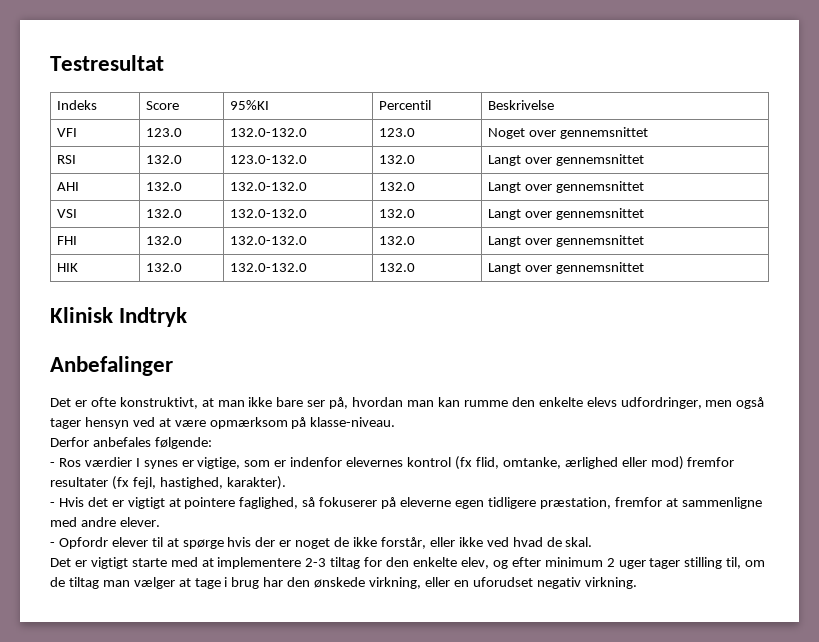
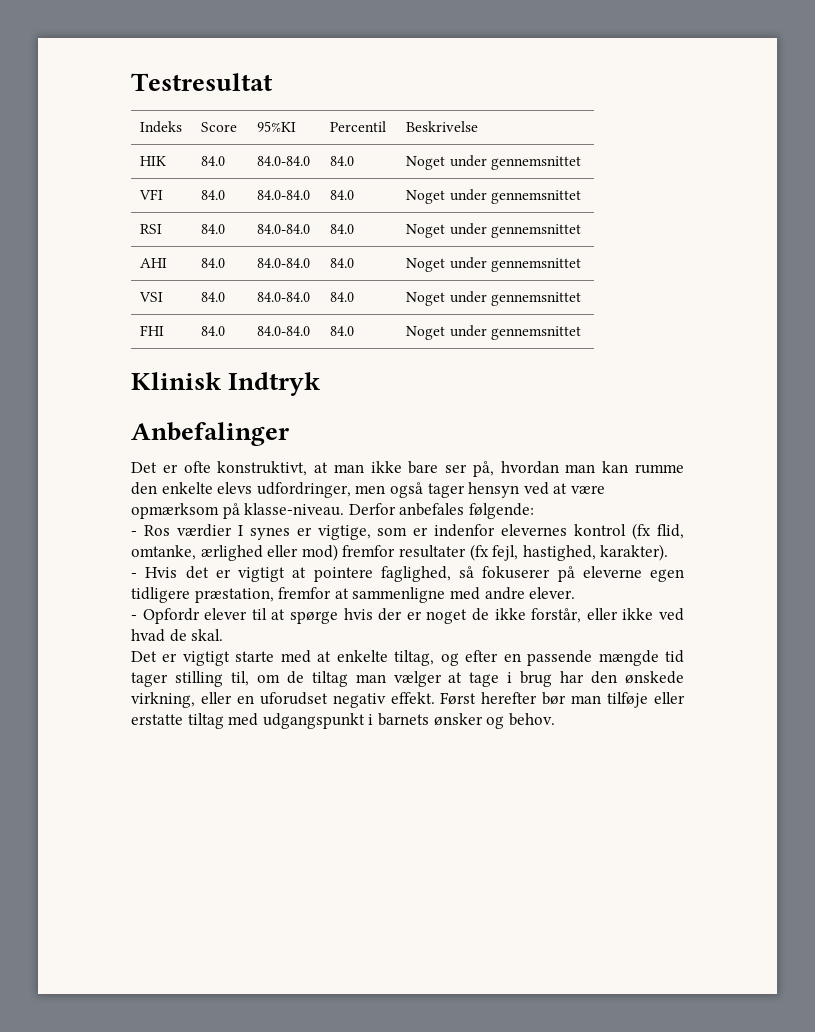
- VFI | 123.0 | 132.0-132.0 | 123.0 | Noget over gennemsnittet
+ HIK | 84.0 | 84.0-84.0 | 84.0 | Noget under gennemsnittet
+ VFI | 84.0 | 84.0-84.0 | 84.0 | Noget under gennemsnittet
- RSI | 132.0 | 123.0-132.0 | 132.0 | Langt over gennemsnittet
- AHI | 132.0 | 132.0-132.0 | 132.0 | Langt over gennemsnittet
- VSI | 132.0 | 132.0-132.0 | 132.0 | Langt over gennemsnittet
- FHI | 132.0 | 132.0-132.0 | 132.0 | Langt over gennemsnittet
- HIK | 132.0 | 132.0-132.0 | 132.0 | Langt over gennemsnittet
+ RSI | 84.0 | 84.0-84.0 | 84.0 | Noget under gennemsnittet
+ AHI | 84.0 | 84.0-84.0 | 84.0 | Noget under gennemsnittet
+ VSI | 84.0 | 84.0-84.0 | 84.0 | Noget under gennemsnittet
+ FHI | 84.0 | 84.0-84.0 | 84.0 | Noget under gennemsnittet
- Det er ofte konstruktivt, at man ikke bare ser på, hvordan man kan rumme den enkelte elevs udfordringer, men også tager hensyn ved at være opmærksom på klasse-niveau.
- Derfor anbefales følgende:
+ Det er ofte konstruktivt, at man ikke bare ser på, hvordan man kan rumme den enkelte elevs udfordringer, men også tager hensyn ved at være opmærksom på klasse-niveau. Derfor anbefales følgende:
- Det er vigtigt starte med at implementere 2-3 tiltag for den enkelte elev, og efter minimum 2 uger tager stilling til, om de tiltag man vælger at tage i brug har den ønskede virkning, eller en uforudset negativ virkning.
+ Det er vigtigt starte med at enkelte tiltag, og efter en passende mængde tid tager stilling til, om de tiltag man vælger at tage i brug har den ønskede virkning, eller en uforudset negativ effekt. Først herefter bør man tilføje eller erstatte tiltag med udgangspunkt i barnets ønsker og behov.

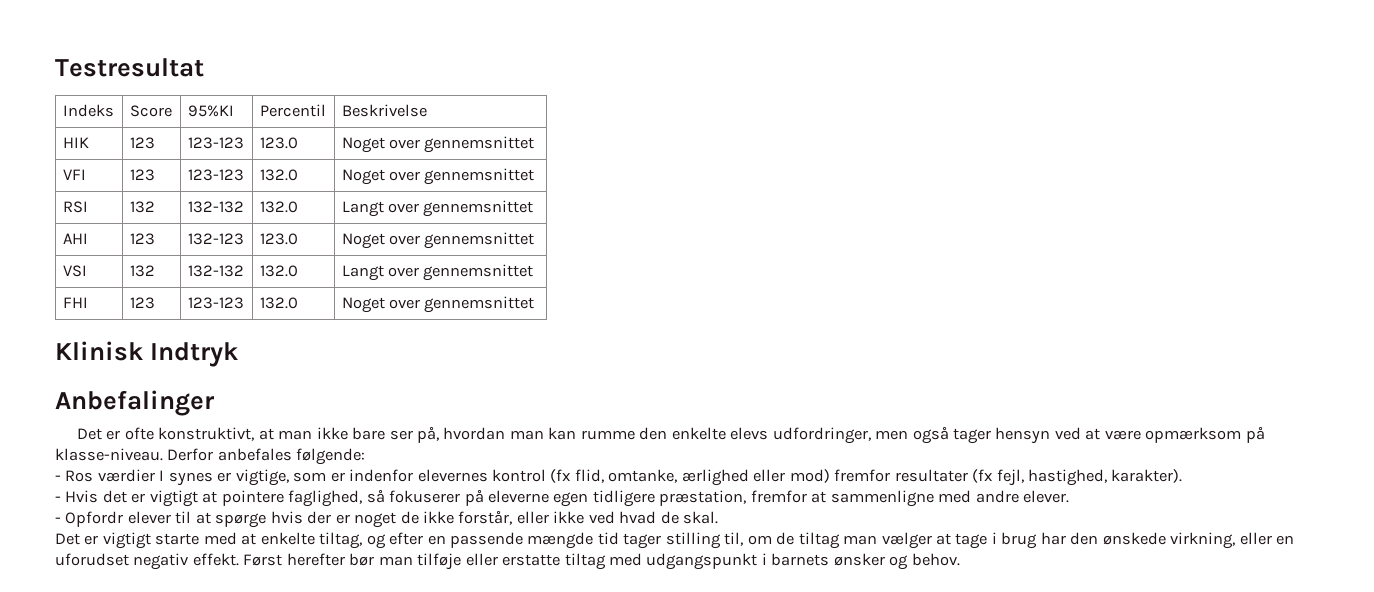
- HIK | 84.0 | 84.0-84.0 | 84.0 | Noget under gennemsnittet
+ HIK | 123 | 123-123 | 123.0 | Noget over gennemsnittet
- VFI | 84.0 | 84.0-84.0 | 84.0 | Noget under gennemsnittet
+ VFI | 123 | 123-123 | 132.0 | Noget over gennemsnittet
- RSI | 84.0 | 84.0-84.0 | 84.0 | Noget under gennemsnittet
+ RSI | 132 | 132-132 | 132.0 | Langt over gennemsnittet
- AHI | 84.0 | 84.0-84.0 | 84.0 | Noget under gennemsnittet
+ AHI | 123 | 132-123 | 123.0 | Noget over gennemsnittet
- VSI | 84.0 | 84.0-84.0 | 84.0 | Noget under gennemsnittet
+ VSI | 132 | 132-132 | 132.0 | Langt over gennemsnittet
- FHI | 84.0 | 84.0-84.0 | 84.0 | Noget under gennemsnittet
+ FHI | 123 | 123-123 | 132.0 | Noget over gennemsnittet

